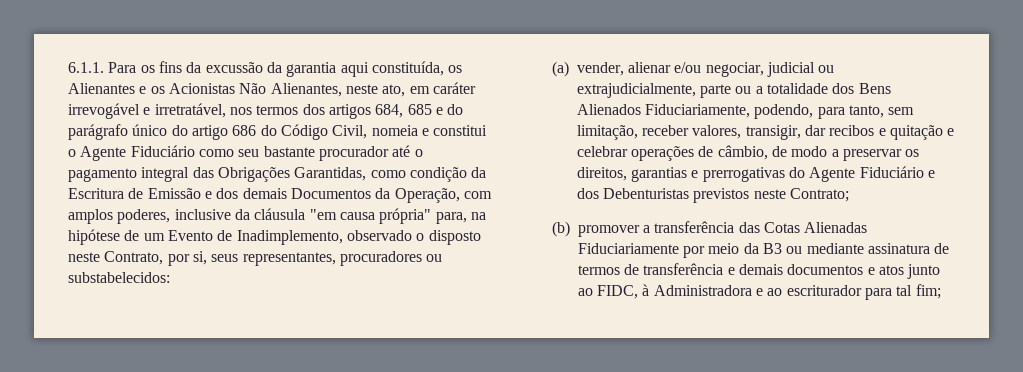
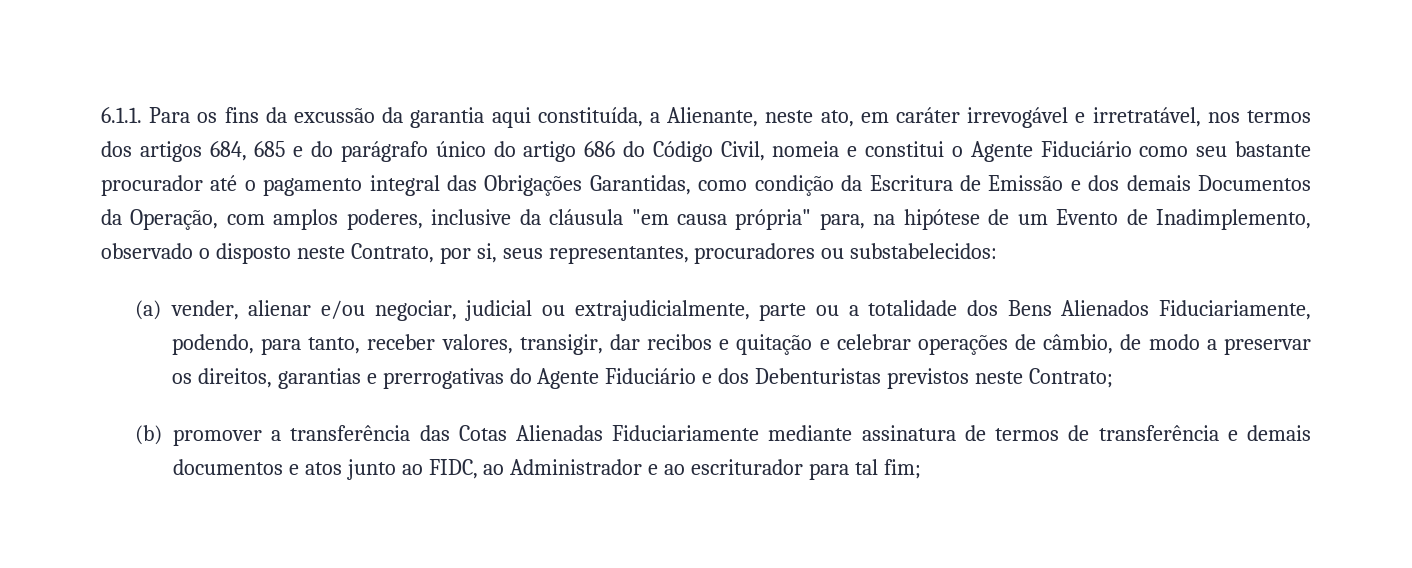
- 6.1.1. Para os fins da excussão da garantia aqui constituída, os Alienantes e os Acionistas Não Alienantes, neste ato, em caráter irrevogável e irretratável, nos termos dos artigos 684, 685 e do parágrafo único do artigo 686 do Código Civil, nomeia e constitui o Agente Fiduciário como seu bastante procurador até o pagamento integral das Obrigações Garantidas, como condição da Escritura de Emissão e dos demais Documentos da Operação, com amplos poderes, inclusive da cláusula "em causa própria" para, na hipótese de um Evento de Inadimplemento, observado o disposto neste Contrato, por si, seus representantes, procuradores ou substabelecidos:
+ 6.1.1. Para os fins da excussão da garantia aqui constituída, a Alienante, neste ato, em caráter irrevogável e irretratável, nos termos dos artigos 684, 685 e do parágrafo único do artigo 686 do Código Civil, nomeia e constitui o Agente Fiduciário como seu bastante procurador até o pagamento integral das Obrigações Garantidas, como condição da Escritura de Emissão e dos demais Documentos da Operação, com amplos poderes, inclusive da cláusula "em causa própria" para, na hipótese de um Evento de Inadimplemento, observado o disposto neste Contrato, por si, seus representantes, procuradores ou substabelecidos:
- (a) vender, alienar e/ou negociar, judicial ou extrajudicialmente, parte ou a totalidade dos Bens Alienados Fiduciariamente, podendo, para tanto, sem limitação, receber valores, transigir, dar recibos e quitação e celebrar operações de câmbio, de modo a preservar os direitos, garantias e prerrogativas do Agente Fiduciário e dos Debenturistas previstos neste Contrato;
+ (a) vender, alienar e/ou negociar, judicial ou extrajudicialmente, parte ou a totalidade dos Bens Alienados Fiduciariamente, podendo, para tanto, receber valores, transigir, dar recibos e quitação e celebrar operações de câmbio, de modo a preservar os direitos, garantias e prerrogativas do Agente Fiduciário e dos Debenturistas previstos neste Contrato;
- (b) promover a transferência das Cotas Alienadas Fiduciariamente por meio da B3 ou mediante assinatura de termos de transferência e demais documentos e atos junto ao FIDC, à Administradora e ao escriturador para tal fim;
+ (b) promover a transferência das Cotas Alienadas Fiduciariamente mediante assinatura de termos de transferência e demais documentos e atos junto ao FIDC, ao Administrador e ao escriturador para tal fim;

